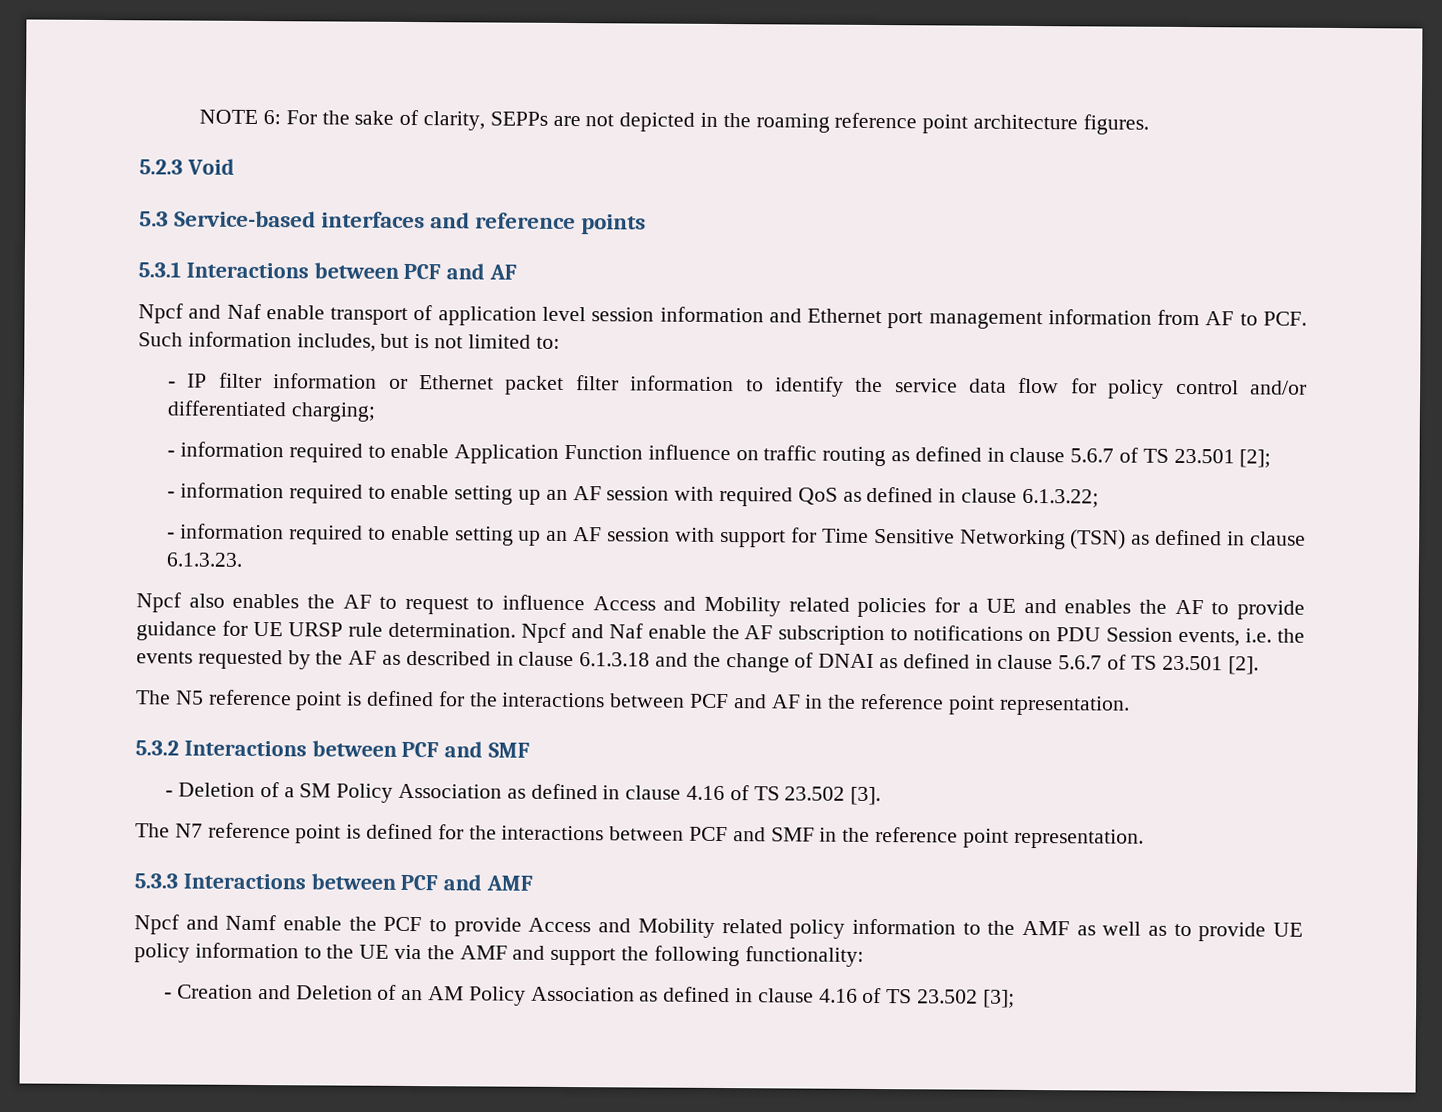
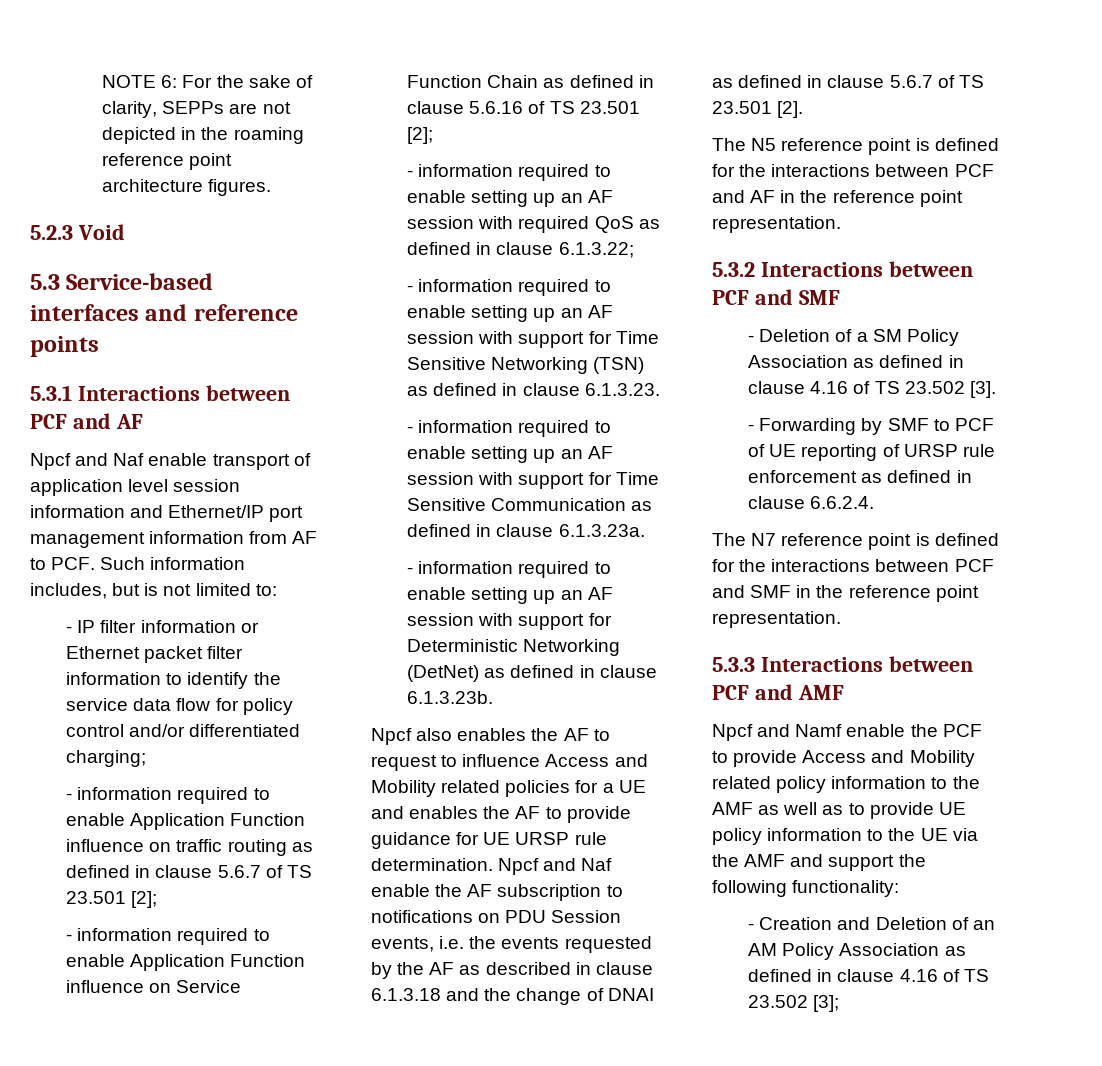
- Npcf and Naf enable transport of application level session information and Ethernet port management information from AF to PCF. Such information includes, but is not limited to:
+ Npcf and Naf enable transport of application level session information and Ethernet/IP port management information from AF to PCF. Such information includes, but is not limited to:
+ - information required to enable Application Function influence on Service Function Chain as defined in clause 5.6.16 of TS 23.501 [2];
+ - information required to enable setting up an AF session with support for Time Sensitive Communication as defined in clause 6.1.3.23a.
+ - information required to enable setting up an AF session with support for Deterministic Networking (DetNet) as defined in clause 6.1.3.23b.
+ - Forwarding by SMF to PCF of UE reporting of URSP rule enforcement as defined in clause 6.6.2.4.

